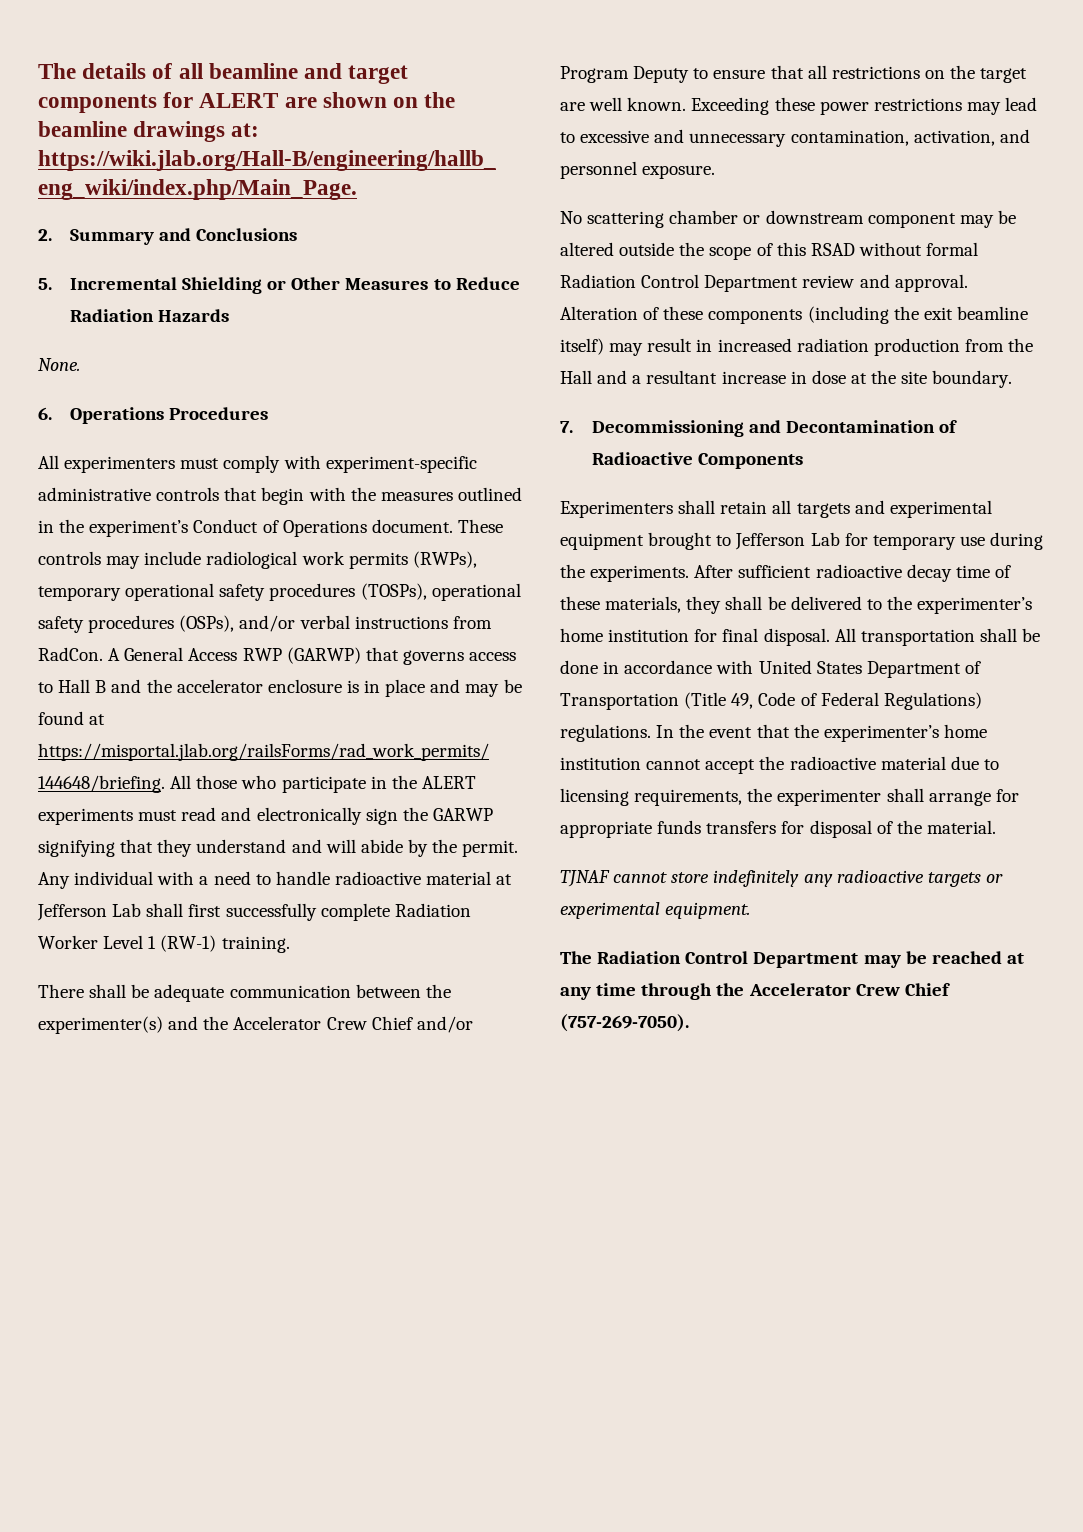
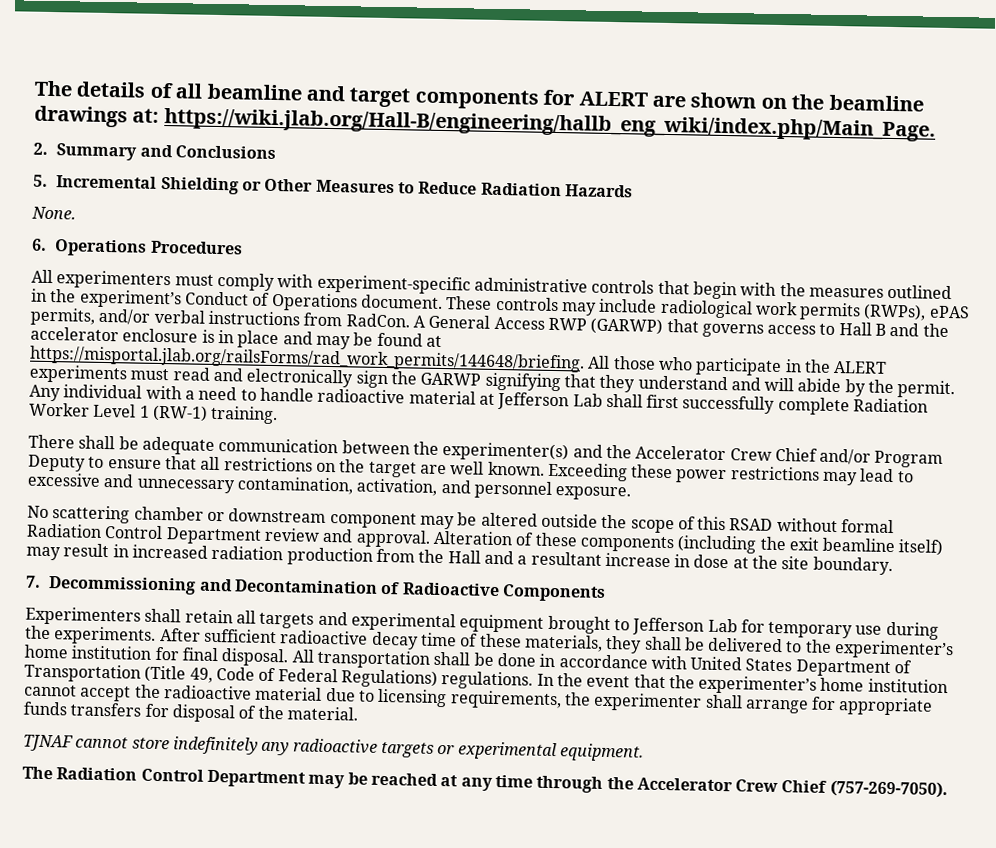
- These controls may include radiological work permits (RWPs), temporary operational safety procedures (TOSPs), operational safety procedures (OSPs), and/or verbal instructions from RadCon.
+ These controls may include radiological work permits (RWPs), ePAS permits, and/or verbal instructions from RadCon.

